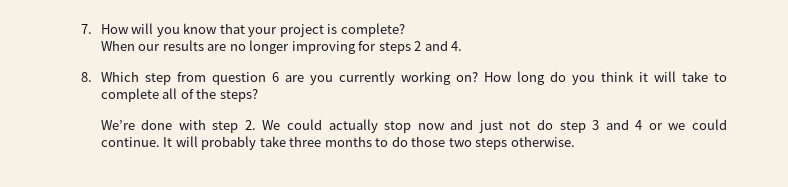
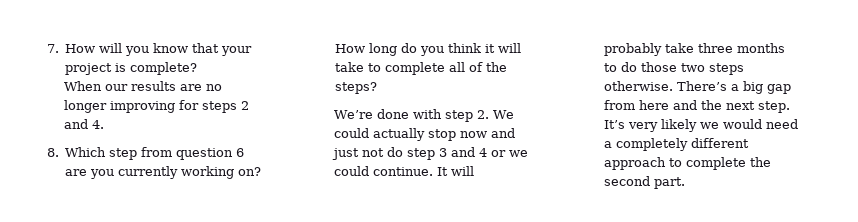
+ There’s a big gap from here and the next step. It’s very likely we would need a completely different approach to complete the second part.

